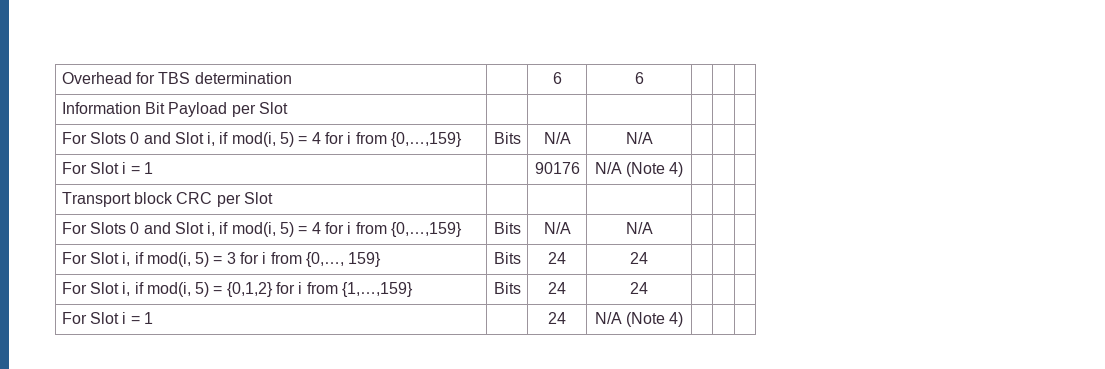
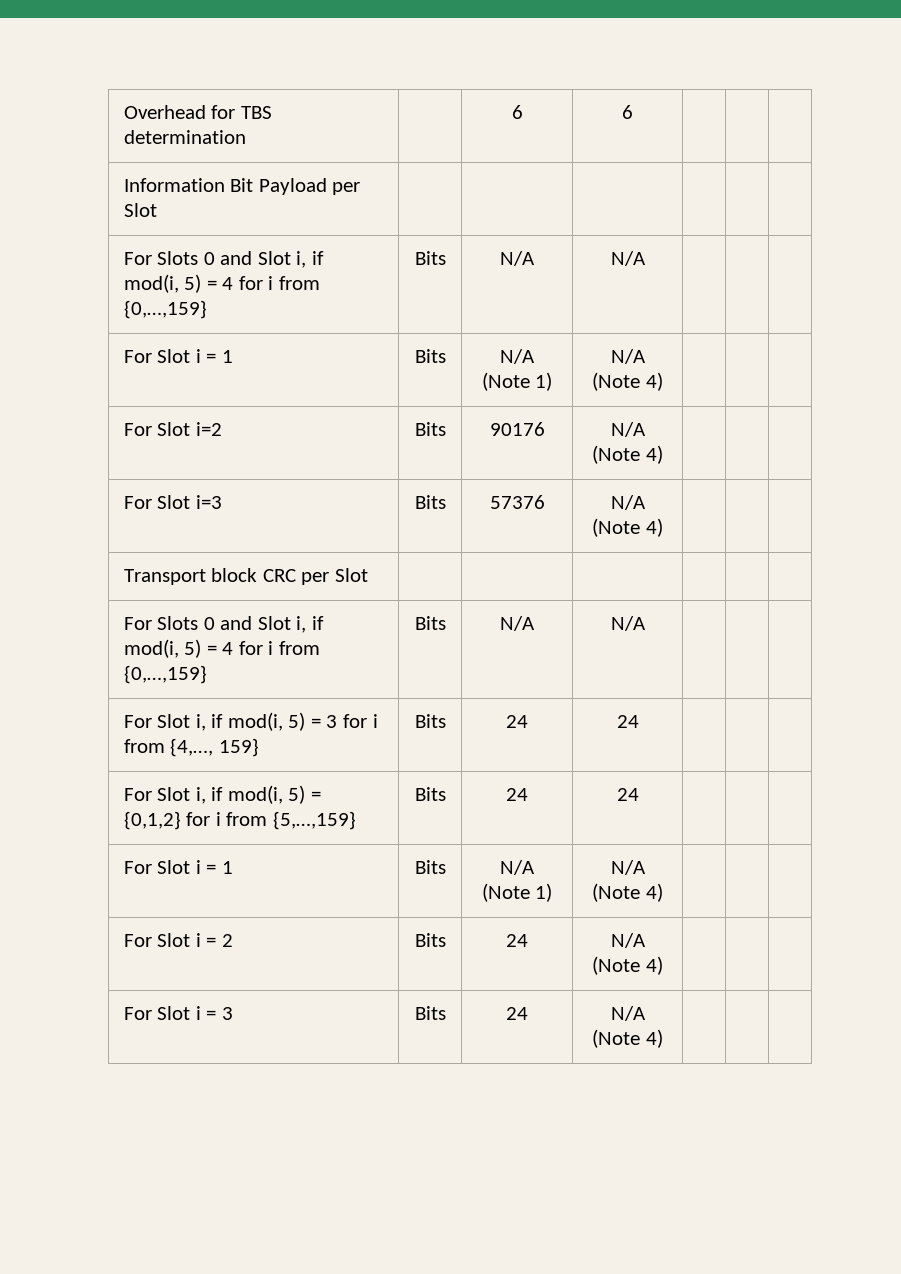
  Information Bit Payload per Slot | | | | | |
  For Slots 0 and Slot i, if mod(i, 5) = 4 for i from {0,…,159} | Bits | N/A | N/A | | |
- For Slot i = 1 | | 90176 | N/A (Note 4) | | |
+ For Slot i = 1 | Bits | N/A (Note 1) | N/A (Note 4) | | |
+ For Slot i=2 | Bits | 90176 | N/A (Note 4) | | |
+ For Slot i=3 | Bits | 57376 | N/A (Note 4) | | |
- For Slot i, if mod(i, 5) = 3 for i from {0,…, 159} | Bits | 24 | 24 | | |
+ For Slot i, if mod(i, 5) = 3 for i from {4,…, 159} | Bits | 24 | 24 | | |
- For Slot i, if mod(i, 5) = {0,1,2} for i from {1,…,159} | Bits | 24 | 24 | | |
- For Slot i = 1 | | 24 | N/A (Note 4) | | |
+ For Slot i, if mod(i, 5) = {0,1,2} for i from {5,…,159} | Bits | 24 | 24 | | |
+ For Slot i = 1 | Bits | N/A (Note 1) | N/A (Note 4) | | |
+ For Slot i = 2 | Bits | 24 | N/A (Note 4) | | |
+ For Slot i = 3 | Bits | 24 | N/A (Note 4) | | |

